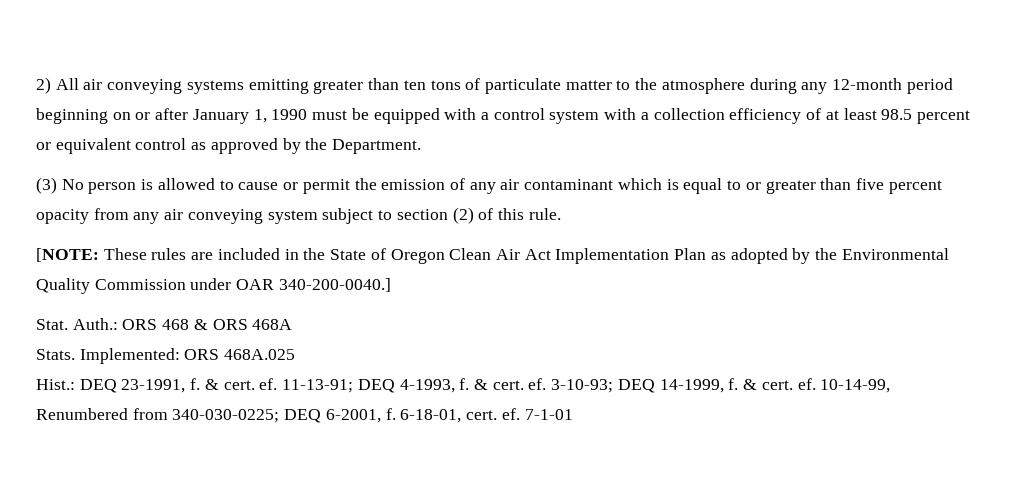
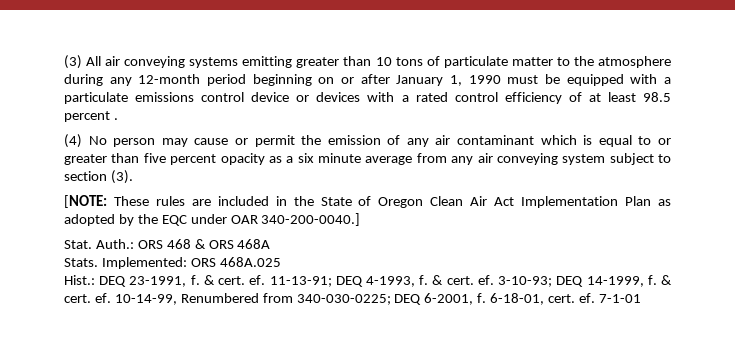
- 2) All air conveying systems emitting greater than ten tons of particulate matter to the atmosphere during any 12-month period beginning on or after January 1, 1990 must be equipped with a control system with a collection efficiency of at least 98.5 percent or equivalent control as approved by the Department.
- (3) No person is allowed to cause or permit the emission of any air contaminant which is equal to or greater than five percent opacity from any air conveying system subject to section (2) of this rule.
+ (3) All air conveying systems emitting greater than 10 tons of particulate matter to the atmosphere during any 12-month period beginning on or after January 1, 1990 must be equipped with a particulate emissions control device or devices with a rated control efficiency of at least 98.5 percent .
+ (4) No person may cause or permit the emission of any air contaminant which is equal to or greater than five percent opacity as a six minute average from any air conveying system subject to section (3).
- [NOTE: These rules are included in the State of Oregon Clean Air Act Implementation Plan as adopted by the Environmental Quality Commission under OAR 340-200-0040.]
+ [NOTE: These rules are included in the State of Oregon Clean Air Act Implementation Plan as adopted by the EQC under OAR 340-200-0040.]

